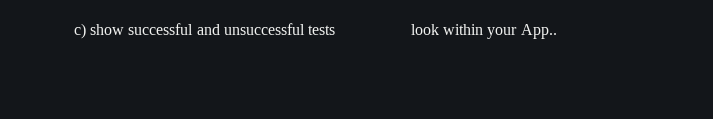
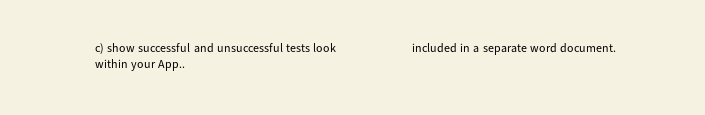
+ included in a separate word document.

